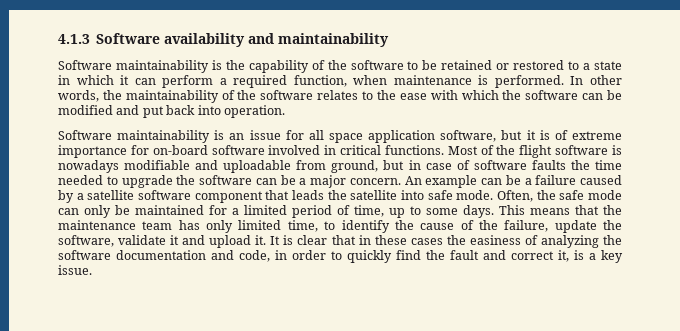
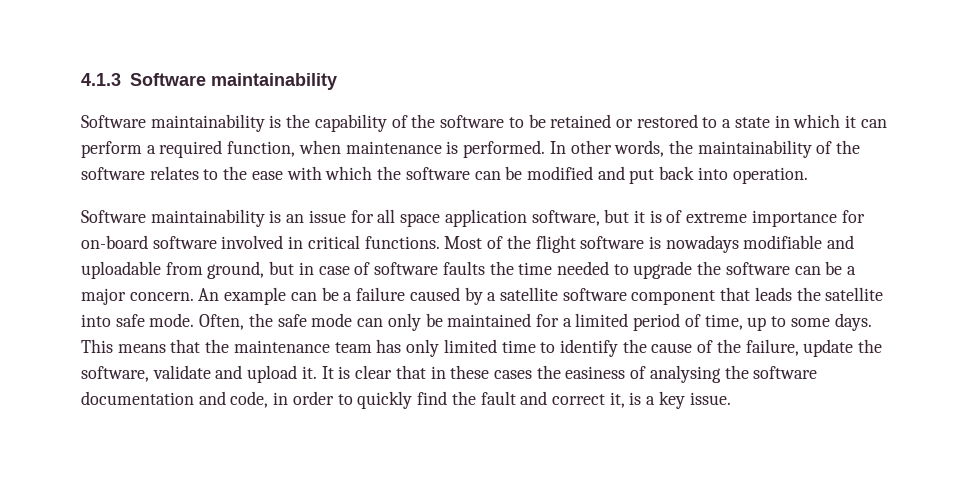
- 4.1.3 Software availability and maintainability
+ 4.1.3 Software maintainability
- This means that the maintenance team has only limited time, to identify the cause of the failure, update the software, validate it and upload it.
+ This means that the maintenance team has only limited time to identify the cause of the failure, update the software, validate and upload it.
- It is clear that in these cases the easiness of analyzing the software documentation and code, in order to quickly find the fault and correct it, is a key issue.
+ It is clear that in these cases the easiness of analysing the software documentation and code, in order to quickly find the fault and correct it, is a key issue.

